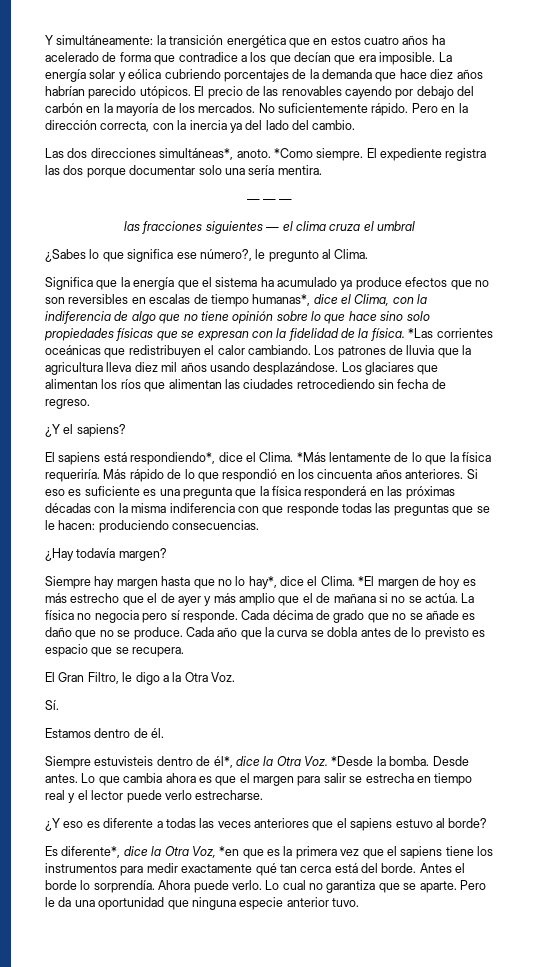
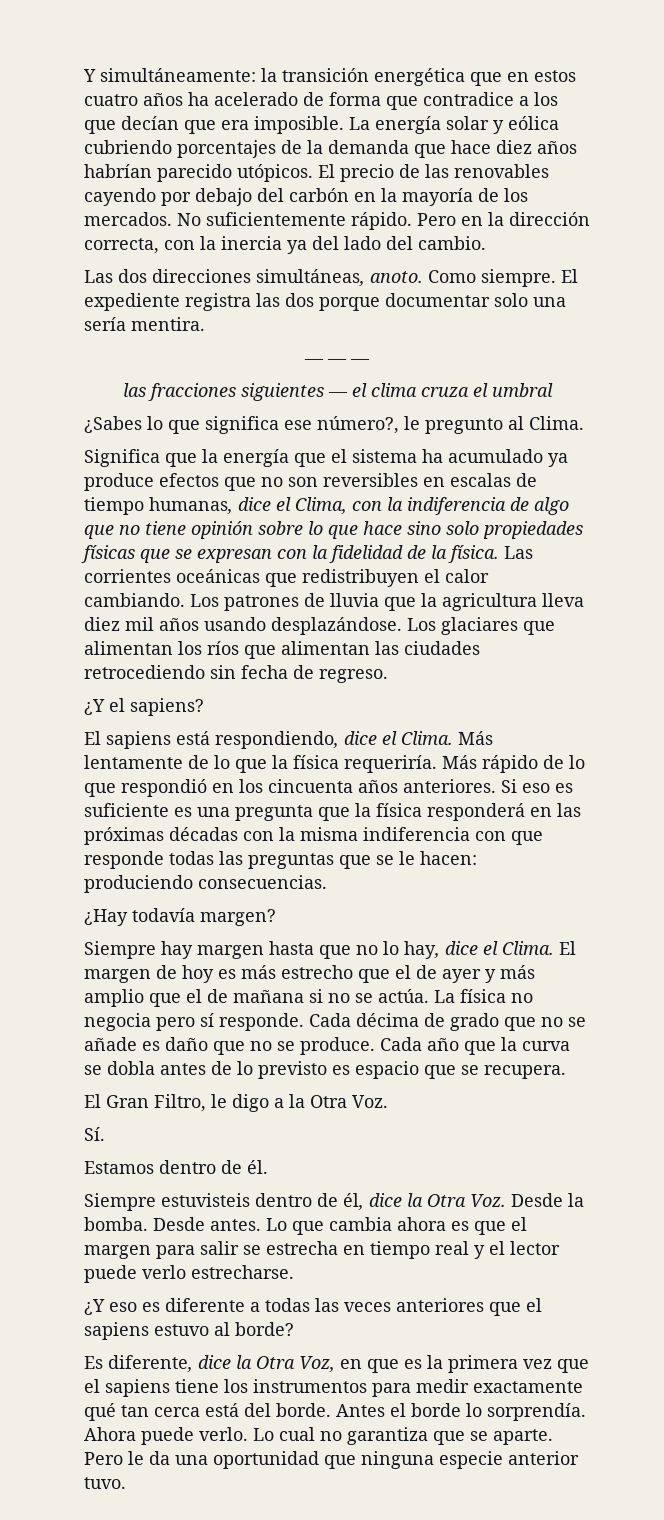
- Las dos direcciones simultáneas*, anoto. *Como siempre.
+ Las dos direcciones simultáneas, anoto. Como siempre.
- Significa que la energía que el sistema ha acumulado ya produce efectos que no son reversibles en escalas de tiempo humanas*, dice el Clima, con la indiferencia de algo que no tiene opinión sobre lo que hace sino solo propiedades físicas que se expresan con la fidelidad de la física.
+ Significa que la energía que el sistema ha acumulado ya produce efectos que no son reversibles en escalas de tiempo humanas, dice el Clima, con la indiferencia de algo que no tiene opinión sobre lo que hace sino solo propiedades físicas que se expresan con la fidelidad de la física.
- *Las corrientes oceánicas que redistribuyen el calor cambiando.
+ Las corrientes oceánicas que redistribuyen el calor cambiando.
- El sapiens está respondiendo*, dice el Clima. *Más lentamente de lo que la física requeriría.
+ El sapiens está respondiendo, dice el Clima. Más lentamente de lo que la física requeriría.
- Siempre hay margen hasta que no lo hay*, dice el Clima. *El margen de hoy es más estrecho que el de ayer y más amplio que el de mañana si no se actúa.
+ Siempre hay margen hasta que no lo hay, dice el Clima. El margen de hoy es más estrecho que el de ayer y más amplio que el de mañana si no se actúa.
- Siempre estuvisteis dentro de él*, dice la Otra Voz. *Desde la bomba.
+ Siempre estuvisteis dentro de él, dice la Otra Voz. Desde la bomba.
- Es diferente*, dice la Otra Voz, *en que es la primera vez que el sapiens tiene los instrumentos para medir exactamente qué tan cerca está del borde.
+ Es diferente, dice la Otra Voz, en que es la primera vez que el sapiens tiene los instrumentos para medir exactamente qué tan cerca está del borde.

